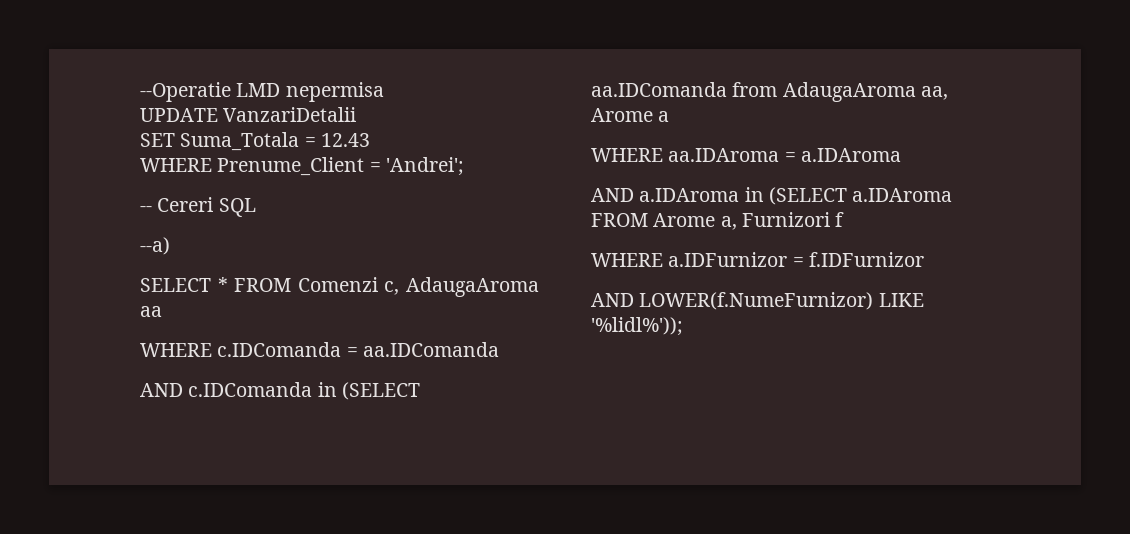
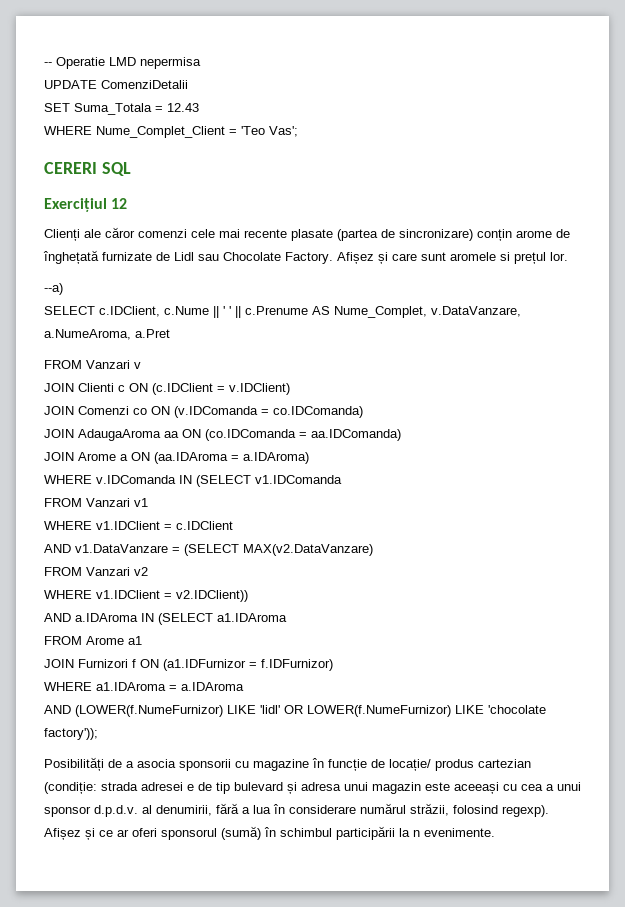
- --Operatie LMD nepermisa
+ -- Operatie LMD nepermisa
- UPDATE VanzariDetalii
+ UPDATE ComenziDetalii
- WHERE Prenume_Client = 'Andrei';
- -- Cereri SQL
+ WHERE Nume_Complet_Client = 'Teo Vas';
+ CERERI SQL
+ Exercițiul 12
+ Clienți ale căror comenzi cele mai recente plasate (partea de sincronizare) conțin arome de înghețată furnizate de Lidl sau Chocolate Factory. Afișez și care sunt aromele si prețul lor.
  --a)
- SELECT * FROM Comenzi c, AdaugaAroma aa
- WHERE c.IDComanda = aa.IDComanda
- AND c.IDComanda in (SELECT aa.IDComanda from AdaugaAroma aa, Arome a
- WHERE aa.IDAroma = a.IDAroma
- AND a.IDAroma in (SELECT a.IDAroma FROM Arome a, Furnizori f
- WHERE a.IDFurnizor = f.IDFurnizor
- AND LOWER(f.NumeFurnizor) LIKE '%lidl%'));
+ SELECT c.IDClient, c.Nume || ' ' || c.Prenume AS Nume_Complet, v.DataVanzare, a.NumeAroma, a.Pret
+ FROM Vanzari v
+ JOIN Clienti c ON (c.IDClient = v.IDClient)
+ JOIN Comenzi co ON (v.IDComanda = co.IDComanda)
+ JOIN AdaugaAroma aa ON (co.IDComanda = aa.IDComanda)
+ JOIN Arome a ON (aa.IDAroma = a.IDAroma)
+ WHERE v.IDComanda IN (SELECT v1.IDComanda
+ FROM Vanzari v1
+ WHERE v1.IDClient = c.IDClient
+ AND v1.DataVanzare = (SELECT MAX(v2.DataVanzare)
+ FROM Vanzari v2
+ WHERE v1.IDClient = v2.IDClient))
+ AND a.IDAroma IN (SELECT a1.IDAroma
+ FROM Arome a1
+ JOIN Furnizori f ON (a1.IDFurnizor = f.IDFurnizor)
+ WHERE a1.IDAroma = a.IDAroma
+ AND (LOWER(f.NumeFurnizor) LIKE 'lidl' OR LOWER(f.NumeFurnizor) LIKE 'chocolate factory'));
+ Posibilități de a asocia sponsorii cu magazine în funcție de locație/ produs cartezian (condiție: strada adresei e de tip bulevard și adresa unui magazin este aceeași cu cea a unui sponsor d.p.d.v. al denumirii, fără a lua în considerare numărul străzii, folosind regexp). Afișez și ce ar oferi sponsorul (sumă) în schimbul participării la n evenimente.

